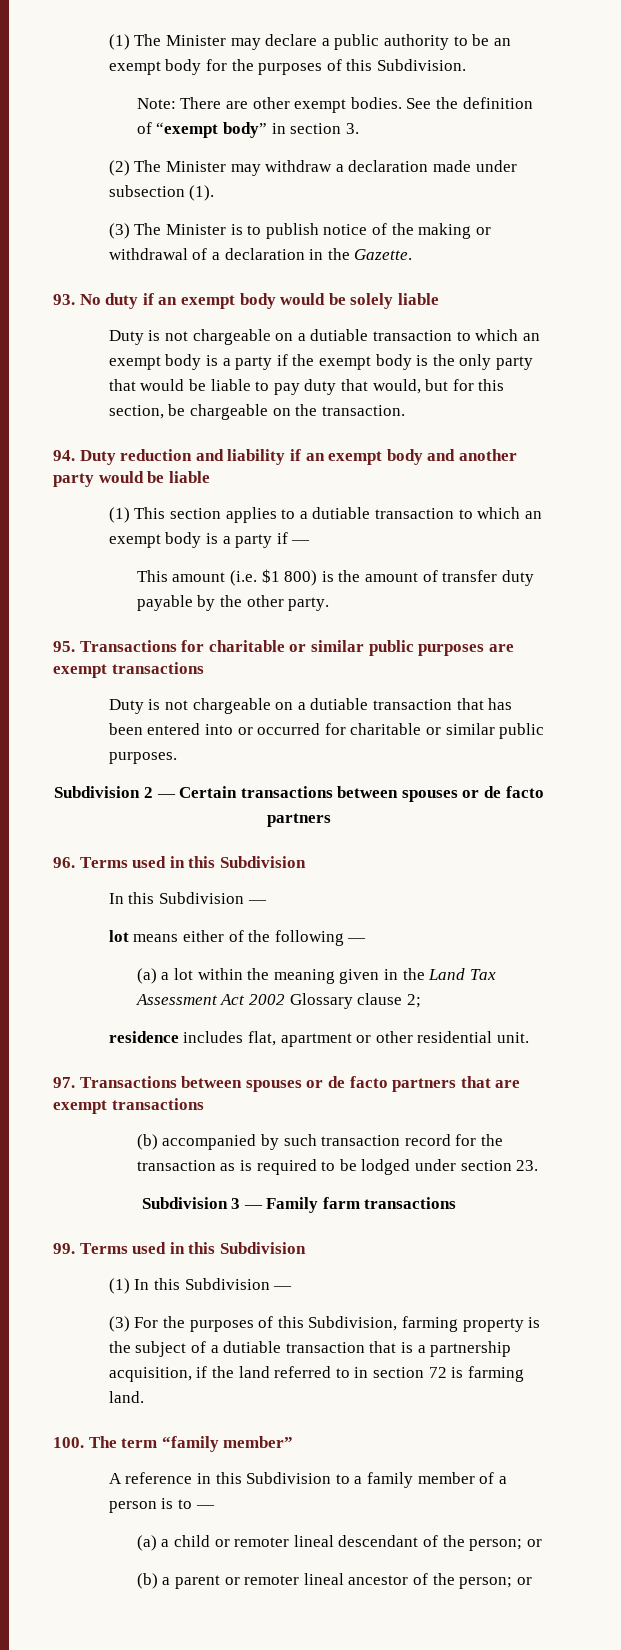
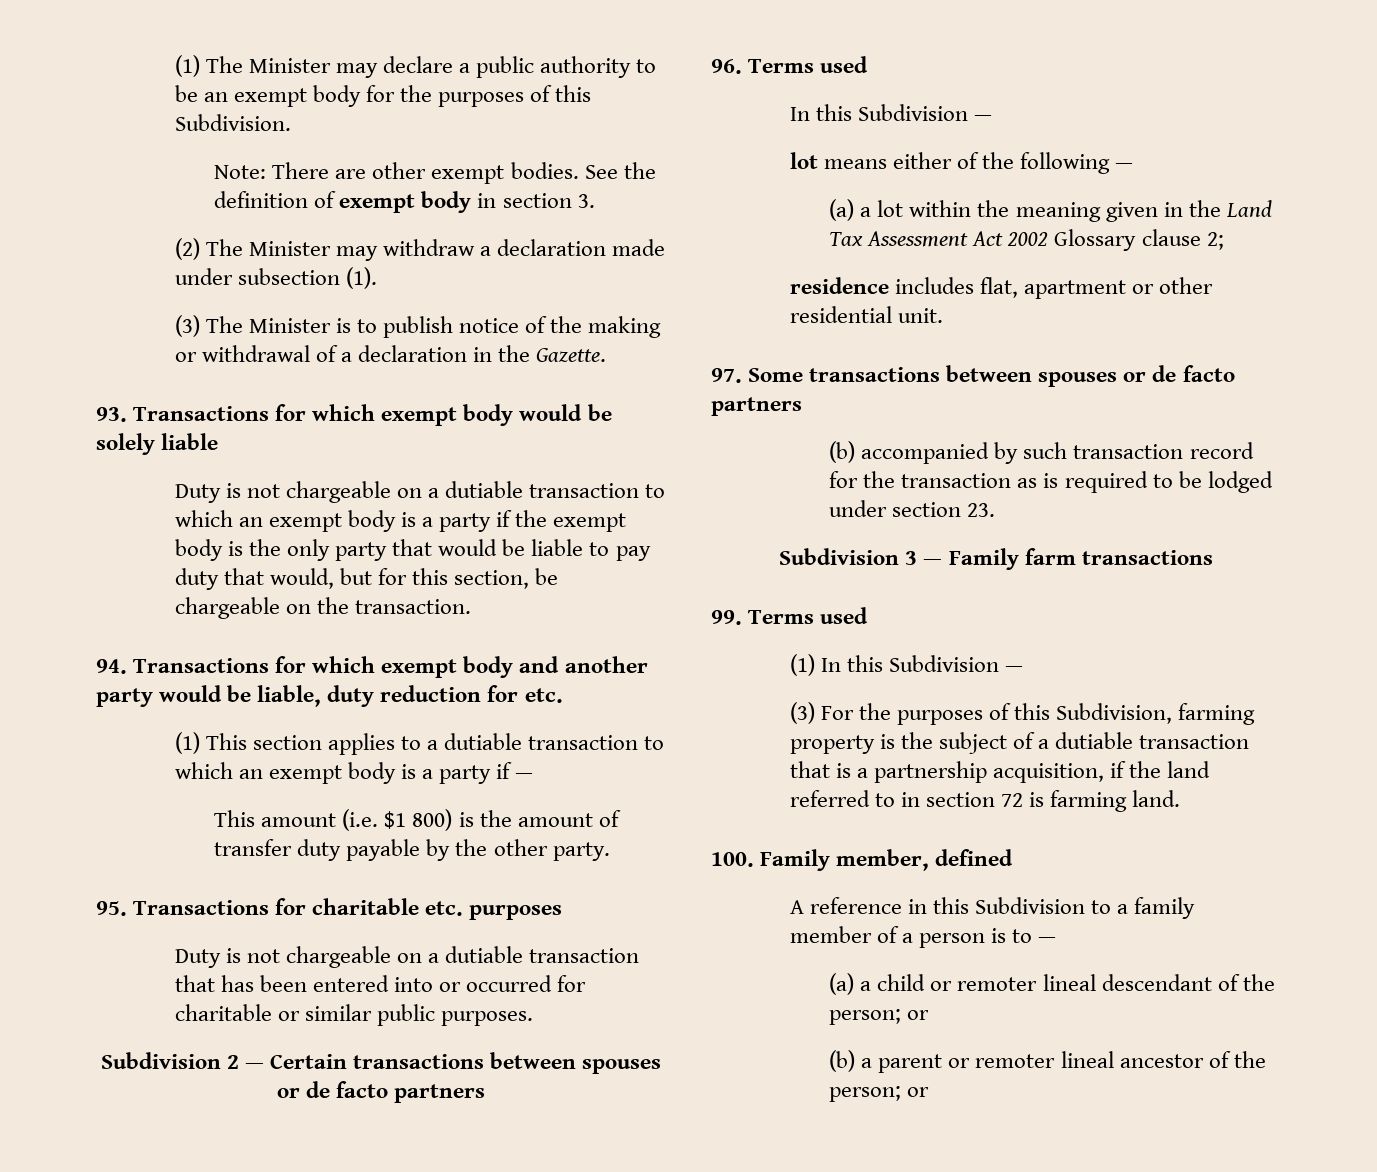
- See the definition of “exempt body” in section 3.
+ See the definition of exempt body in section 3.
- 93. No duty if an exempt body would be solely liable
+ 93. Transactions for which exempt body would be solely liable
- 94. Duty reduction and liability if an exempt body and another party would be liable
+ 94. Transactions for which exempt body and another party would be liable, duty reduction for etc.
- 95. Transactions for charitable or similar public purposes are exempt transactions
+ 95. Transactions for charitable etc. purposes
- 96. Terms used in this Subdivision
+ 96. Terms used
- 97. Transactions between spouses or de facto partners that are exempt transactions
+ 97. Some transactions between spouses or de facto partners
- 99. Terms used in this Subdivision
+ 99. Terms used
- 100. The term “family member”
+ 100. Family member, defined

